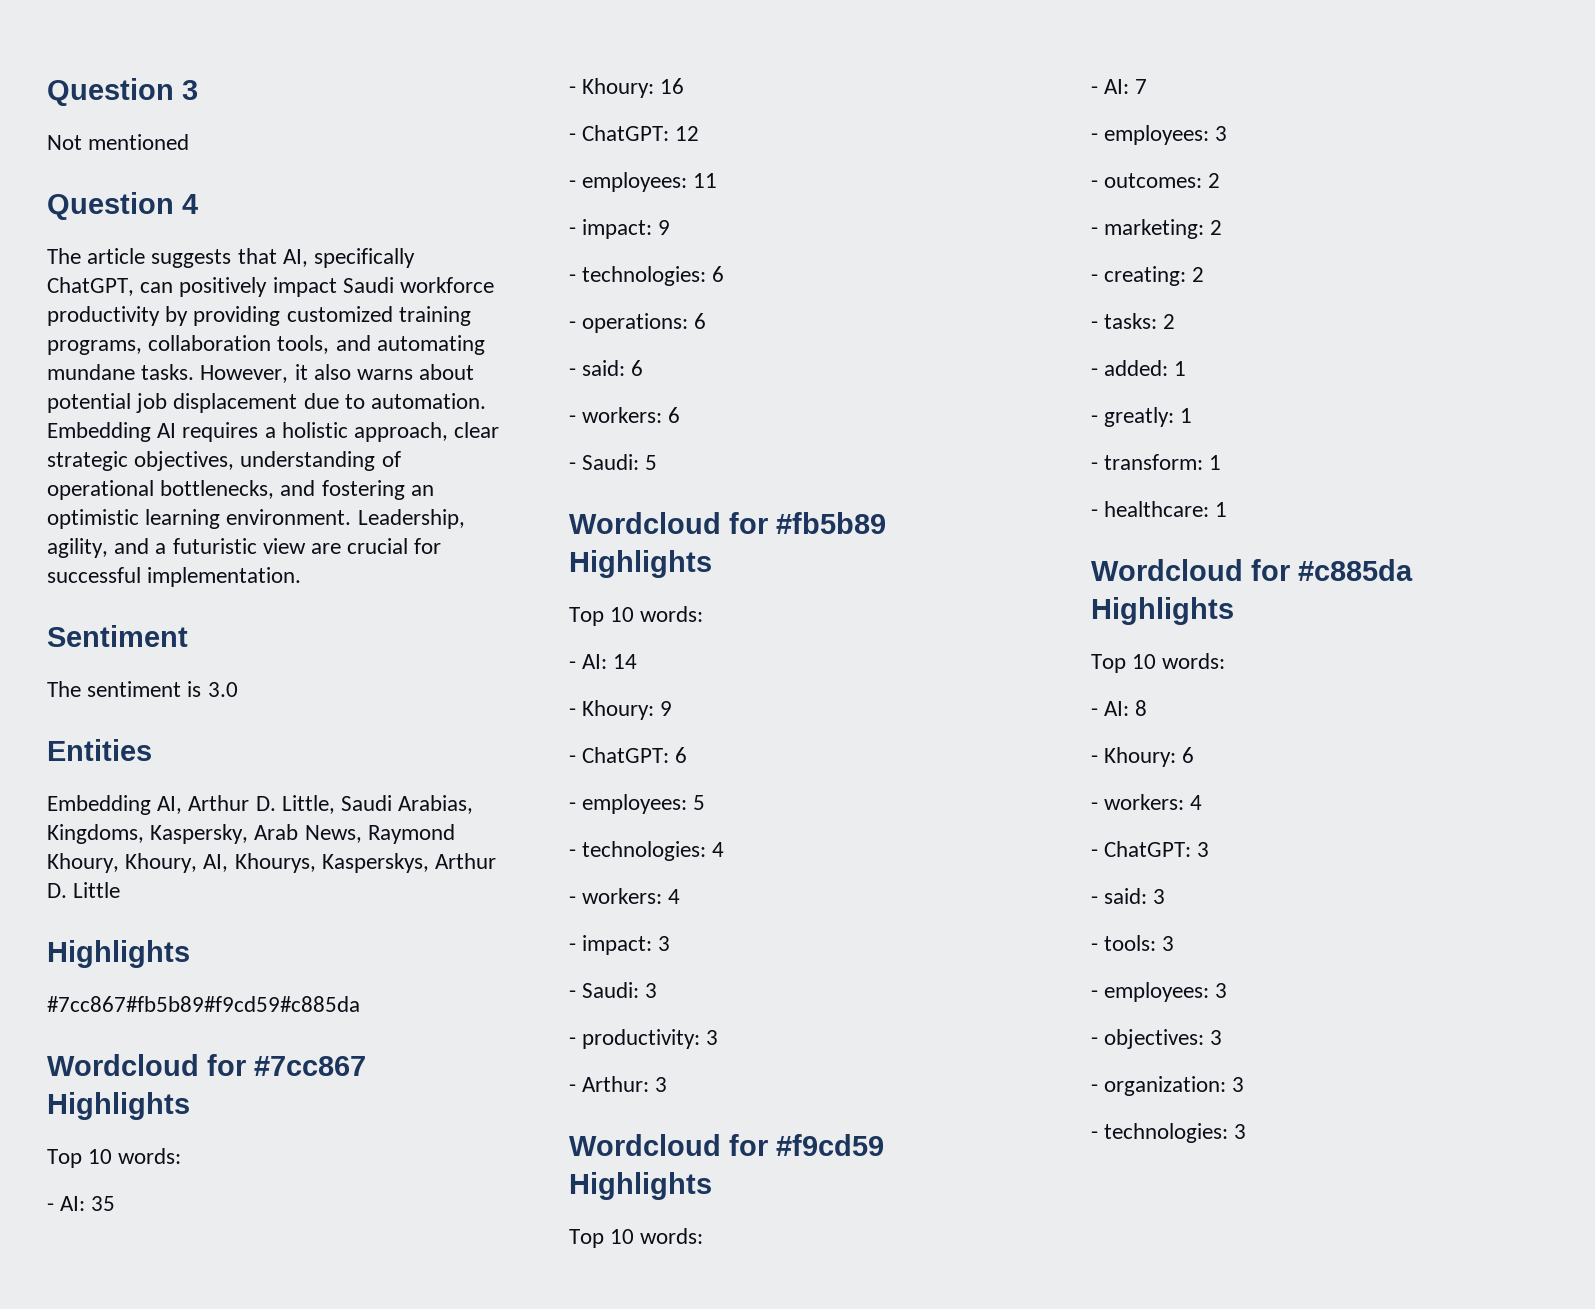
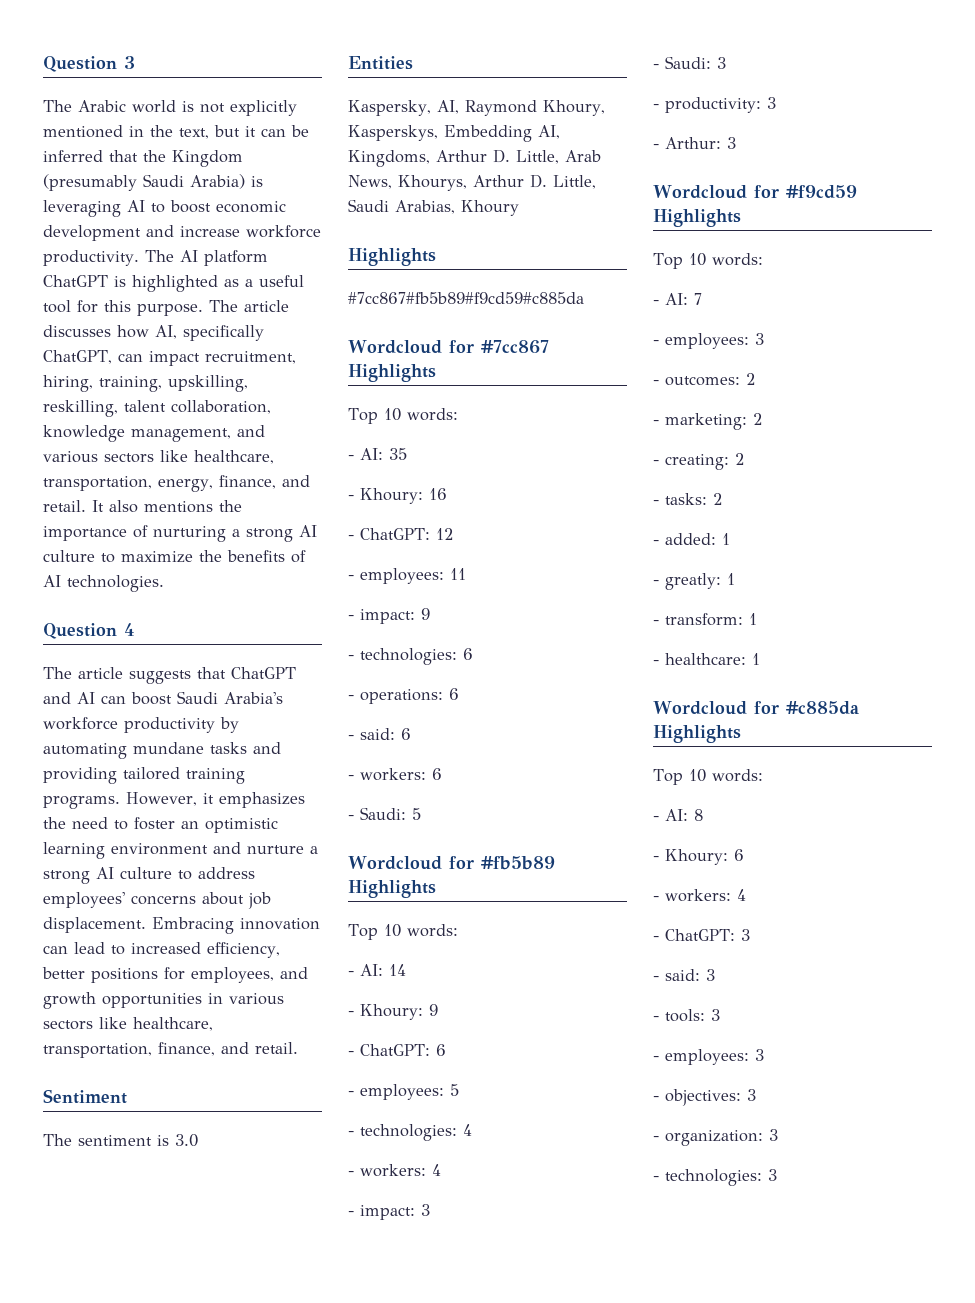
- Not mentioned
+ The Arabic world is not explicitly mentioned in the text, but it can be inferred that the Kingdom (presumably Saudi Arabia) is leveraging AI to boost economic development and increase workforce productivity. The AI platform ChatGPT is highlighted as a useful tool for this purpose. The article discusses how AI, specifically ChatGPT, can impact recruitment, hiring, training, upskilling, reskilling, talent collaboration, knowledge management, and various sectors like healthcare, transportation, energy, finance, and retail. It also mentions the importance of nurturing a strong AI culture to maximize the benefits of AI technologies.
- The article suggests that AI, specifically ChatGPT, can positively impact Saudi workforce productivity by providing customized training programs, collaboration tools, and automating mundane tasks. However, it also warns about potential job displacement due to automation. Embedding AI requires a holistic approach, clear strategic objectives, understanding of operational bottlenecks, and fostering an optimistic learning environment. Leadership, agility, and a futuristic view are crucial for successful implementation.
+ The article suggests that ChatGPT and AI can boost Saudi Arabia's workforce productivity by automating mundane tasks and providing tailored training programs. However, it emphasizes the need to foster an optimistic learning environment and nurture a strong AI culture to address employees' concerns about job displacement. Embracing innovation can lead to increased efficiency, better positions for employees, and growth opportunities in various sectors like healthcare, transportation, finance, and retail.
- Embedding AI, Arthur D. Little, Saudi Arabias, Kingdoms, Kaspersky, Arab News, Raymond Khoury, Khoury, AI, Khourys, Kasperskys, Arthur D. Little
+ Kaspersky, AI, Raymond Khoury, Kasperskys, Embedding AI, Kingdoms, Arthur D. Little, Arab News, Khourys, Arthur D. Little, Saudi Arabias, Khoury

